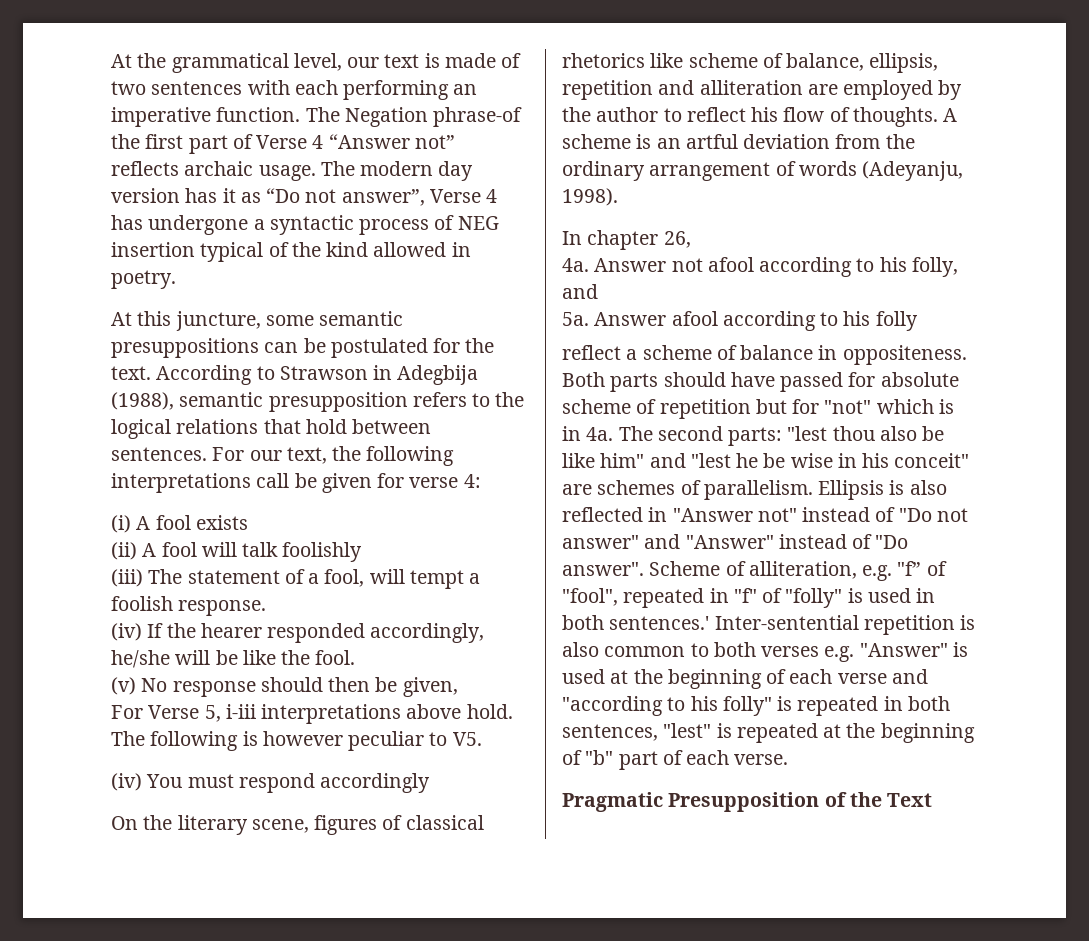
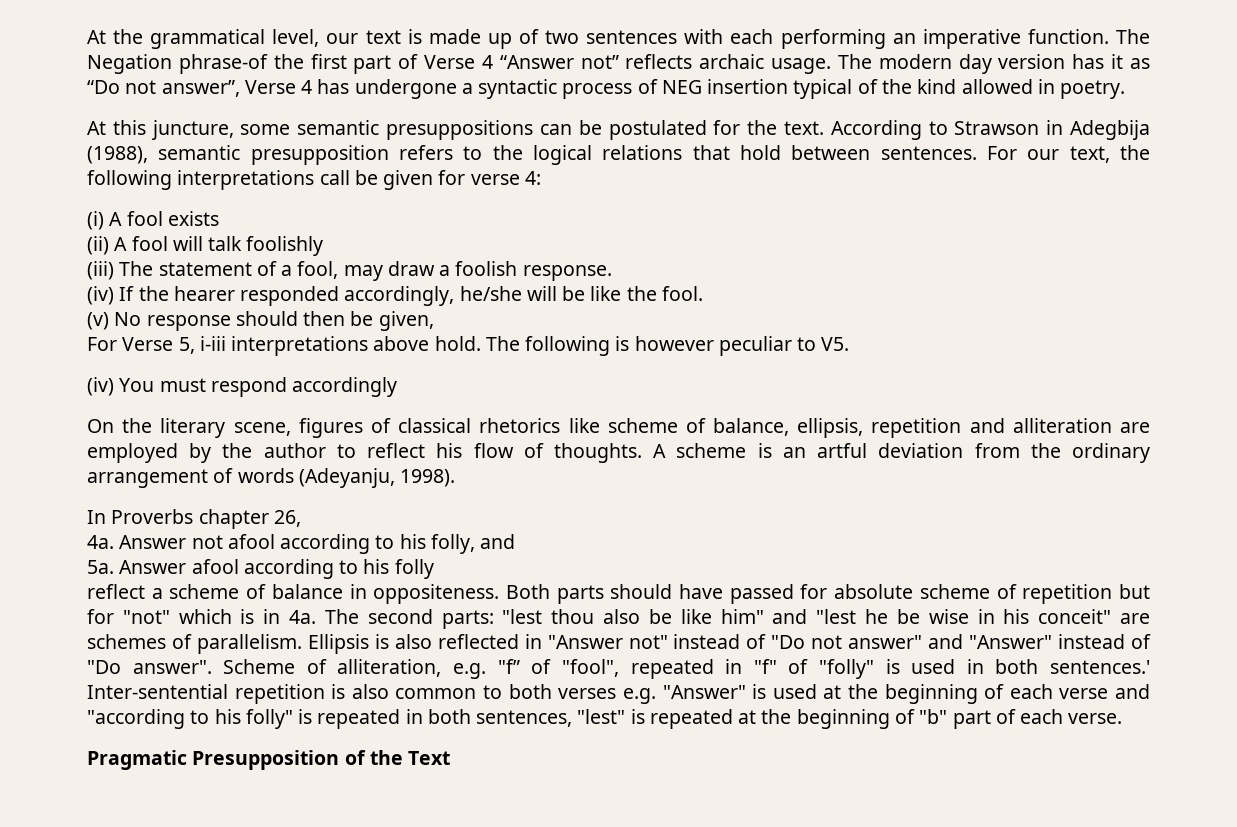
- At the grammatical level, our text is made of two sentences with each performing an imperative function.
+ At the grammatical level, our text is made up of two sentences with each performing an imperative function.
- (iii) The statement of a fool, will tempt a foolish response.
+ (iii) The statement of a fool, may draw a foolish response.
- In chapter 26,
+ In Proverbs chapter 26,

